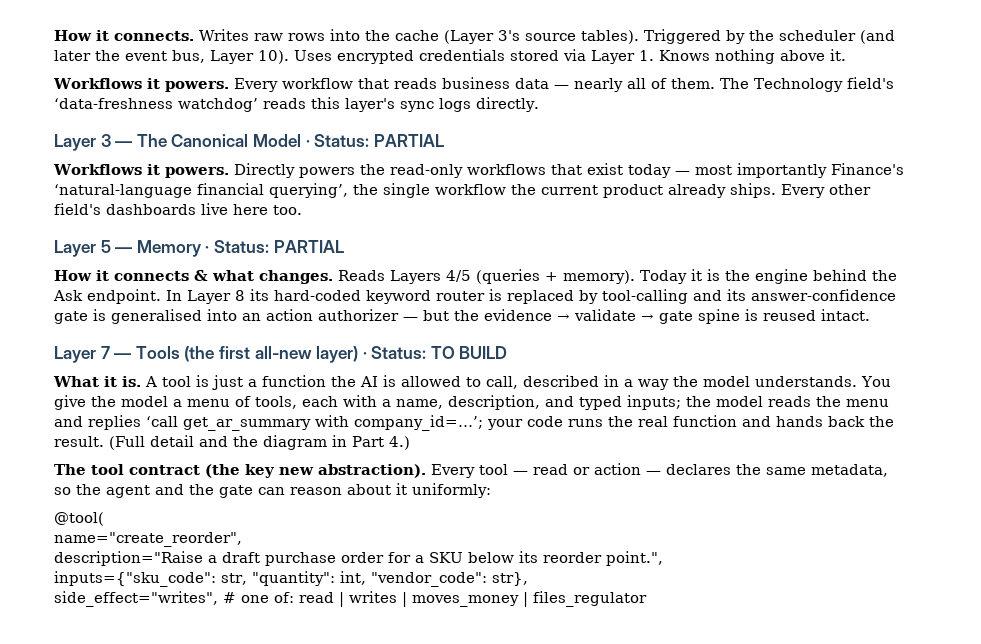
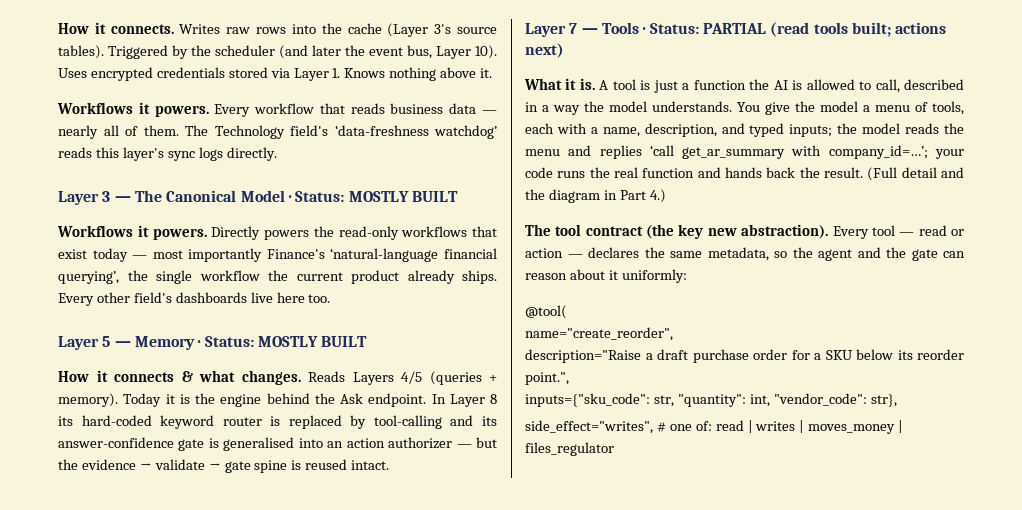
- Layer 3 — The Canonical Model · Status: PARTIAL
+ Layer 3 — The Canonical Model · Status: MOSTLY BUILT
- Layer 5 — Memory · Status: PARTIAL
+ Layer 5 — Memory · Status: MOSTLY BUILT
- Layer 7 — Tools (the first all-new layer) · Status: TO BUILD
+ Layer 7 — Tools · Status: PARTIAL (read tools built; actions next)

